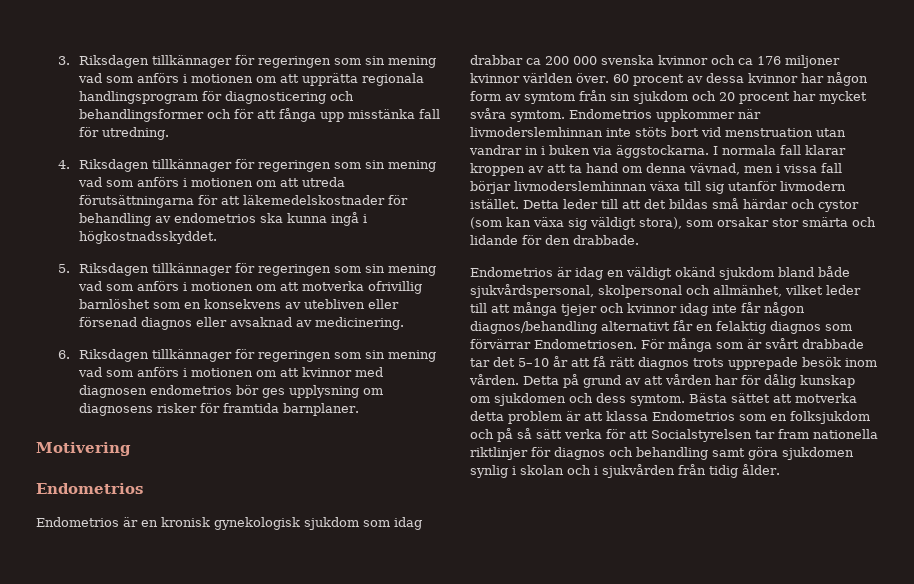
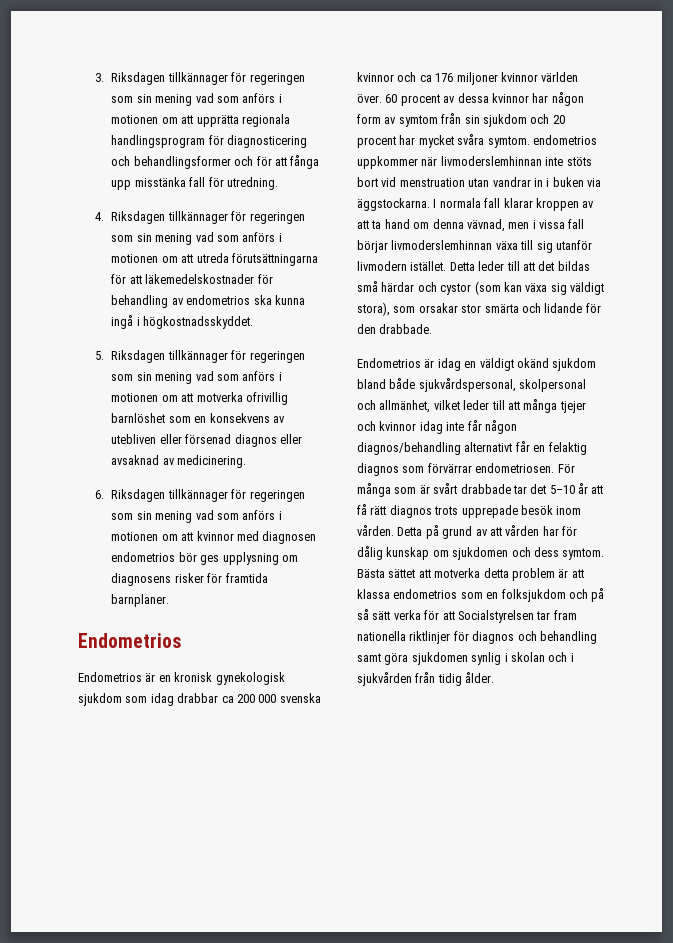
- Motivering
- 60 procent av dessa kvinnor har någon form av symtom från sin sjukdom och 20 procent har mycket svåra symtom. Endometrios uppkommer när livmoderslemhinnan inte stöts bort vid menstruation utan vandrar in i buken via äggstockarna.
+ 60 procent av dessa kvinnor har någon form av symtom från sin sjukdom och 20 procent har mycket svåra symtom. endometrios uppkommer när livmoderslemhinnan inte stöts bort vid menstruation utan vandrar in i buken via äggstockarna.
- Endometrios är idag en väldigt okänd sjukdom bland både sjukvårdspersonal, skolpersonal och allmänhet, vilket leder till att många tjejer och kvinnor idag inte får någon diagnos/behandling alternativt får en felaktig diagnos som förvärrar Endometriosen.
+ Endometrios är idag en väldigt okänd sjukdom bland både sjukvårdspersonal, skolpersonal och allmänhet, vilket leder till att många tjejer och kvinnor idag inte får någon diagnos/behandling alternativt får en felaktig diagnos som förvärrar endometriosen.
- Bästa sättet att motverka detta problem är att klassa Endometrios som en folksjukdom och på så sätt verka för att Socialstyrelsen tar fram nationella riktlinjer för diagnos och behandling samt göra sjukdomen synlig i skolan och i sjukvården från tidig ålder.
+ Bästa sättet att motverka detta problem är att klassa endometrios som en folksjukdom och på så sätt verka för att Socialstyrelsen tar fram nationella riktlinjer för diagnos och behandling samt göra sjukdomen synlig i skolan och i sjukvården från tidig ålder.

